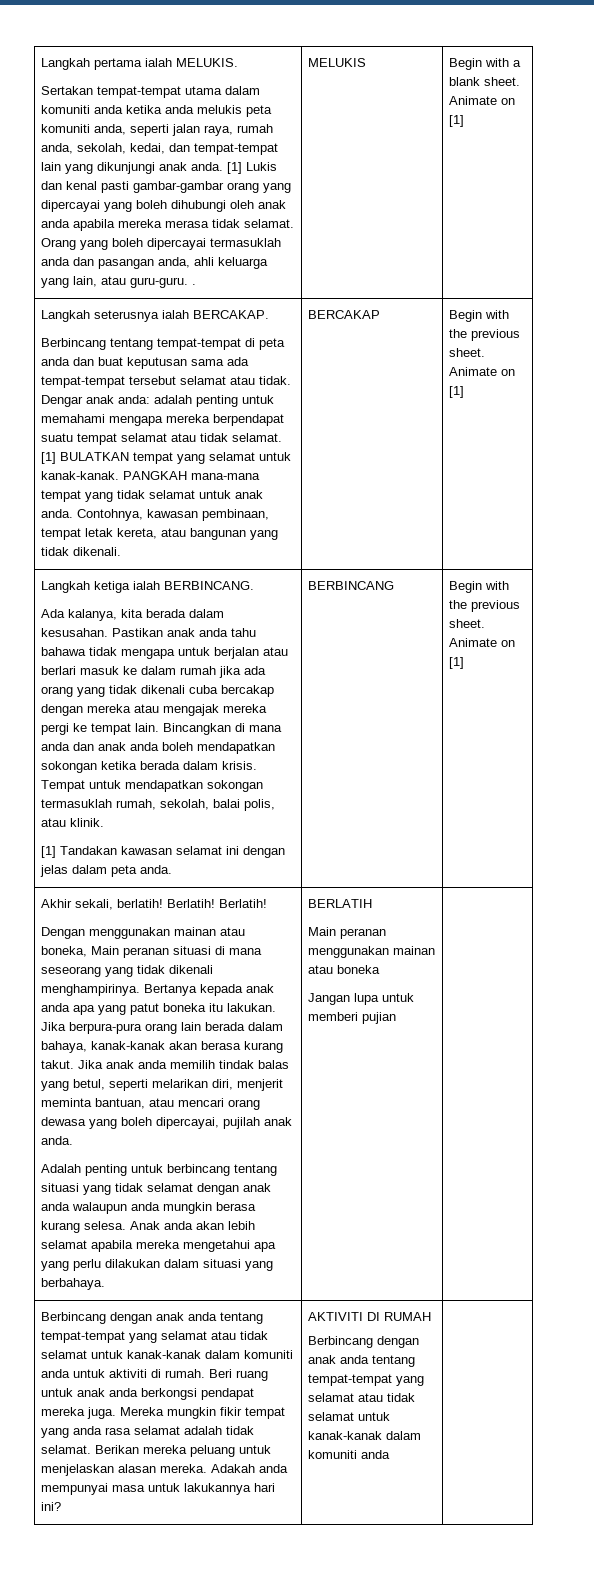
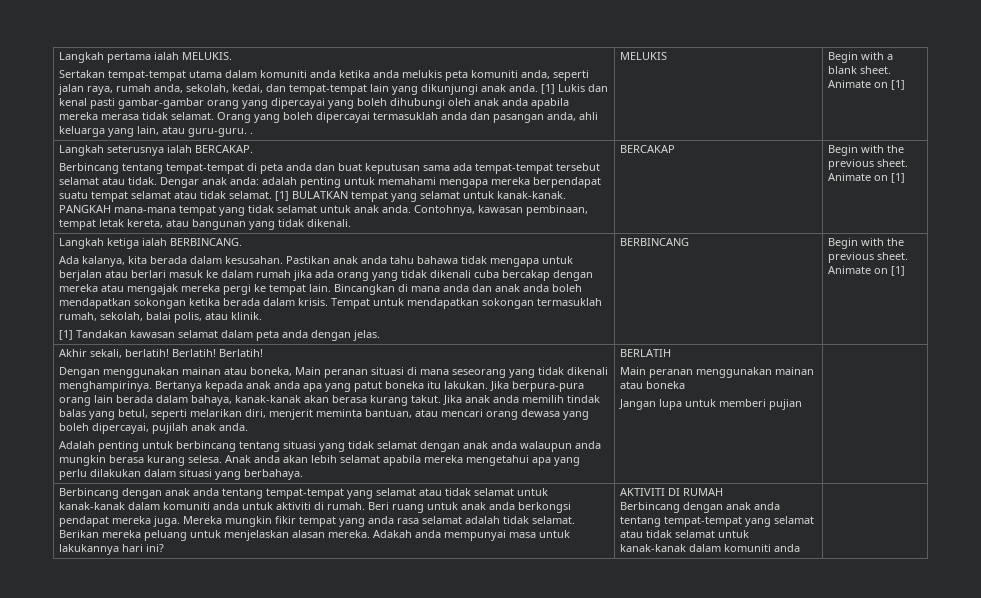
- [1] Tandakan kawasan selamat ini dengan jelas dalam peta anda.
+ [1] Tandakan kawasan selamat dalam peta anda dengan jelas.

